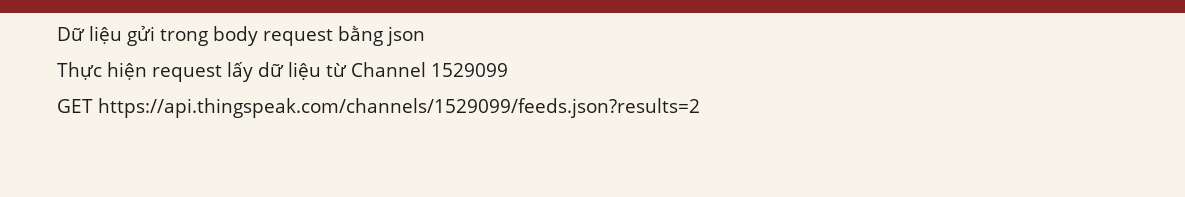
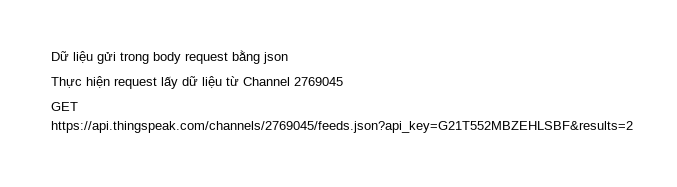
- Thực hiện request lấy dữ liệu từ Channel 1529099
+ Thực hiện request lấy dữ liệu từ Channel 2769045
- GET https://api.thingspeak.com/channels/1529099/feeds.json?results=2
+ GET https://api.thingspeak.com/channels/2769045/feeds.json?api_key=G21T552MBZEHLSBF&results=2

